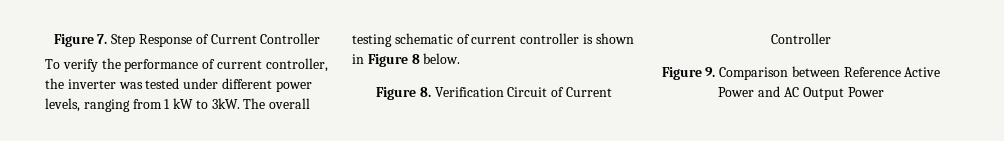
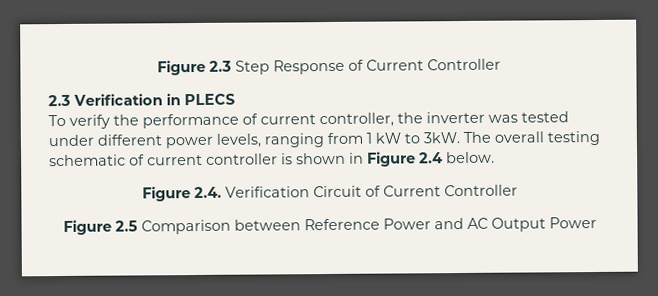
- Figure 7. Step Response of Current Controller
+ Figure 2.3 Step Response of Current Controller
+ 2.3 Verification in PLECS
- The overall testing schematic of current controller is shown in Figure 8 below.
+ The overall testing schematic of current controller is shown in Figure 2.4 below.
- Figure 8. Verification Circuit of Current Controller
+ Figure 2.4. Verification Circuit of Current Controller
- Figure 9. Comparison between Reference Active Power and AC Output Power
+ Figure 2.5 Comparison between Reference Power and AC Output Power

